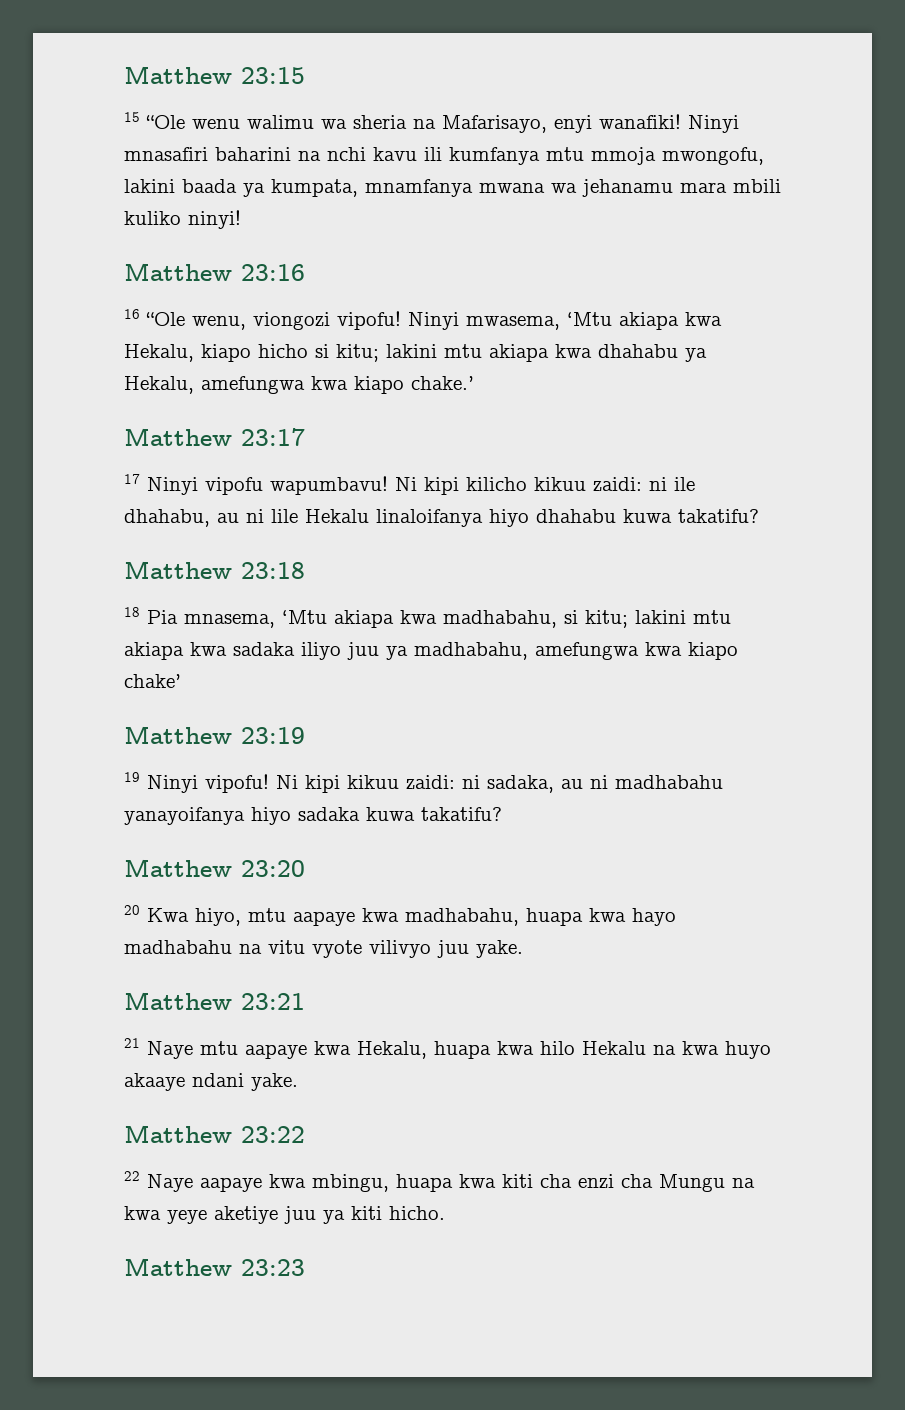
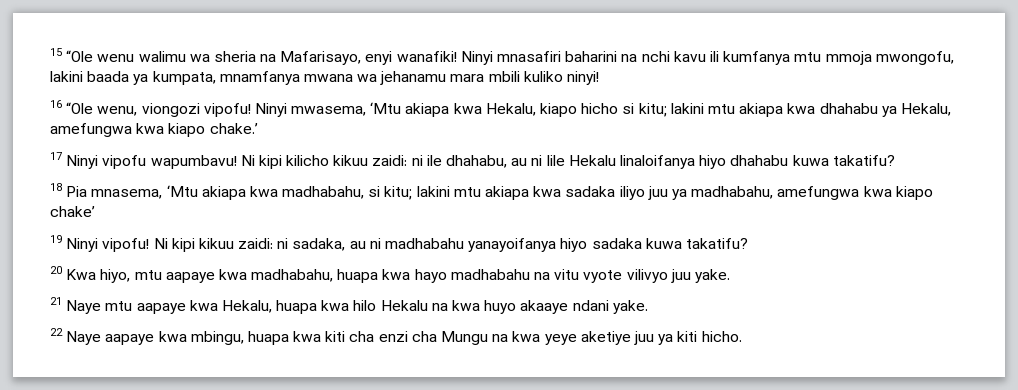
- Matthew 23:15
- Matthew 23:16
- Matthew 23:17
- Matthew 23:18
- Matthew 23:19
- Matthew 23:20
- Matthew 23:21
- Matthew 23:22
- Matthew 23:23

